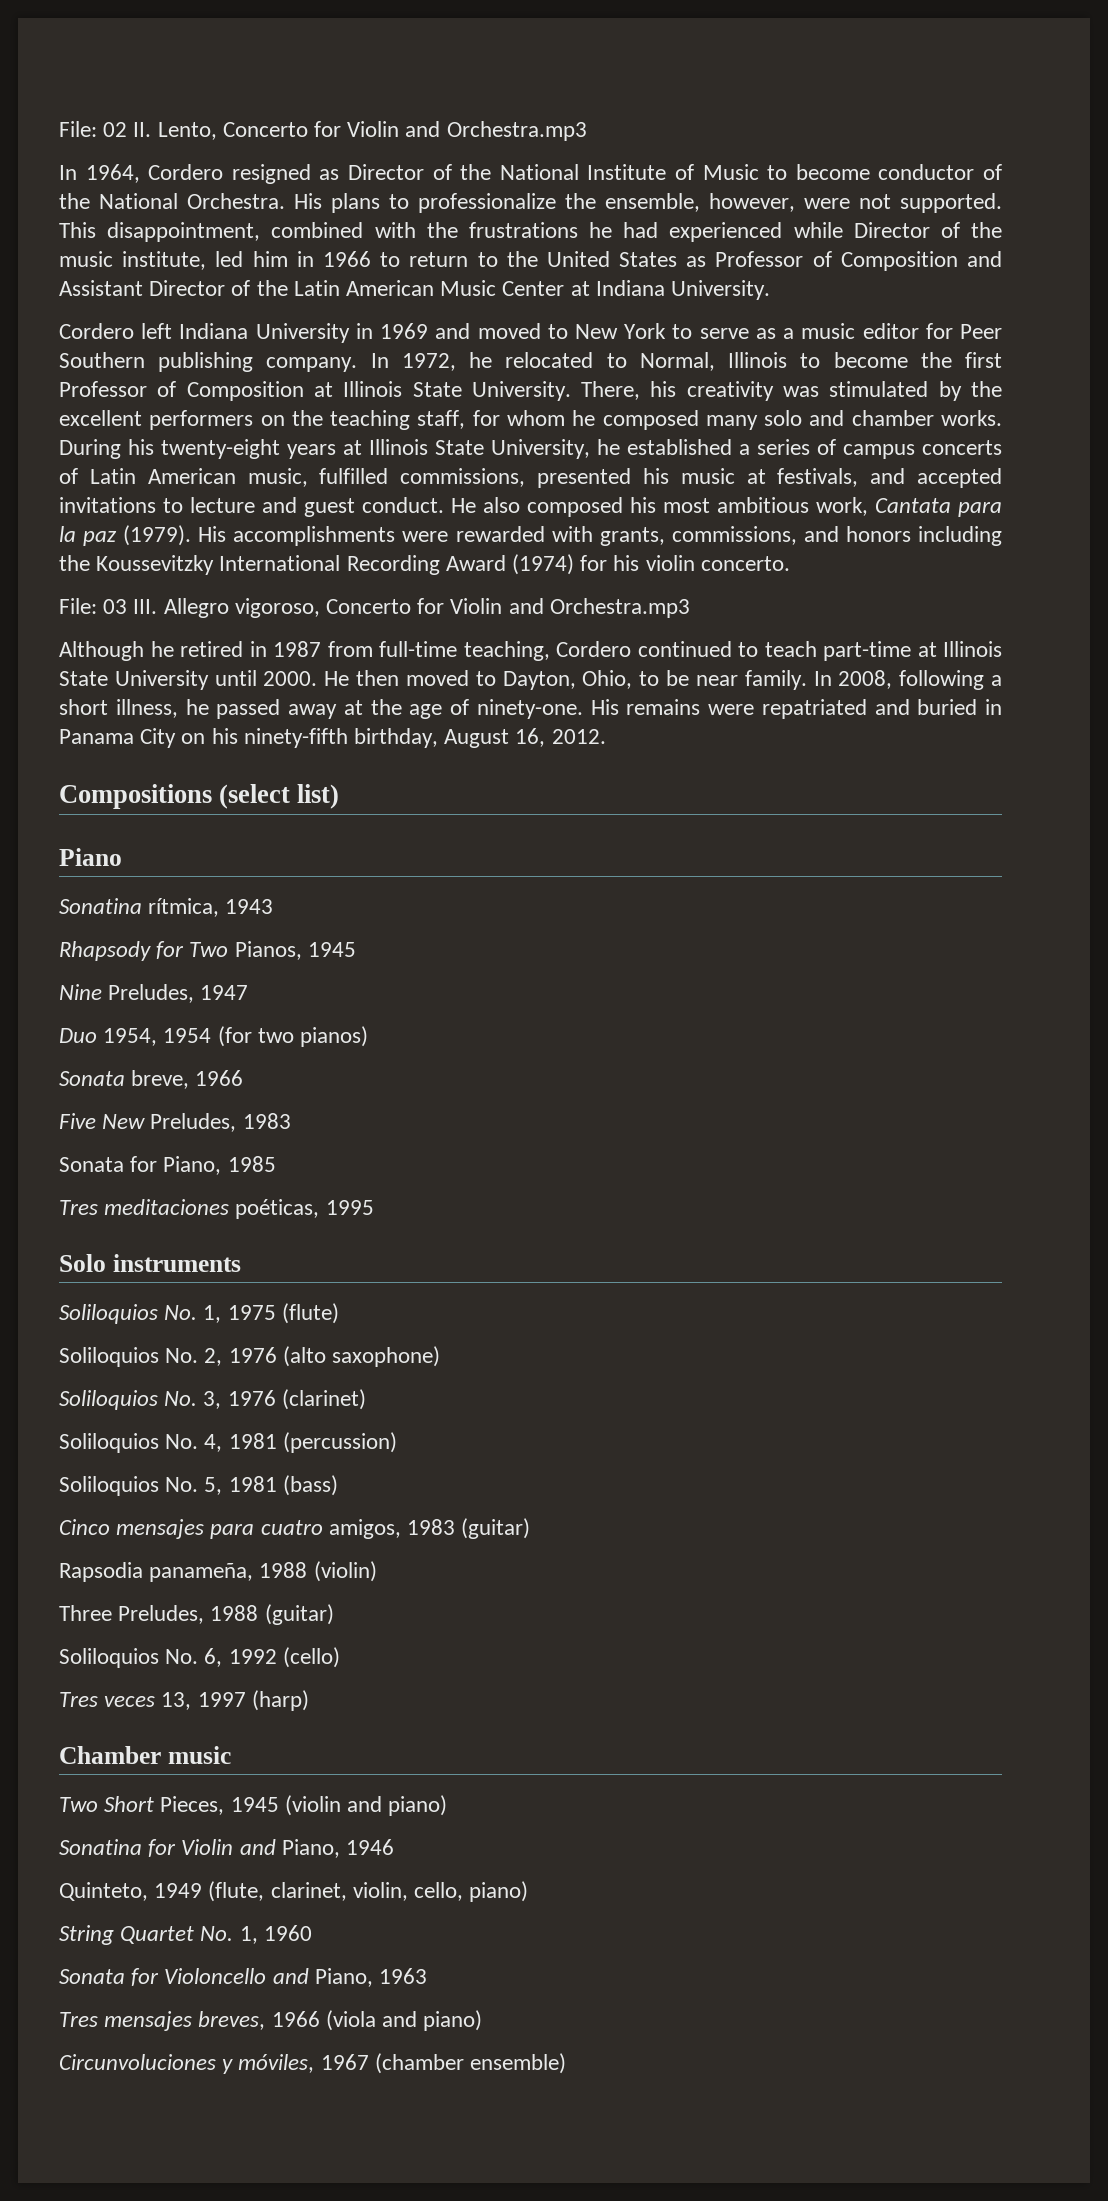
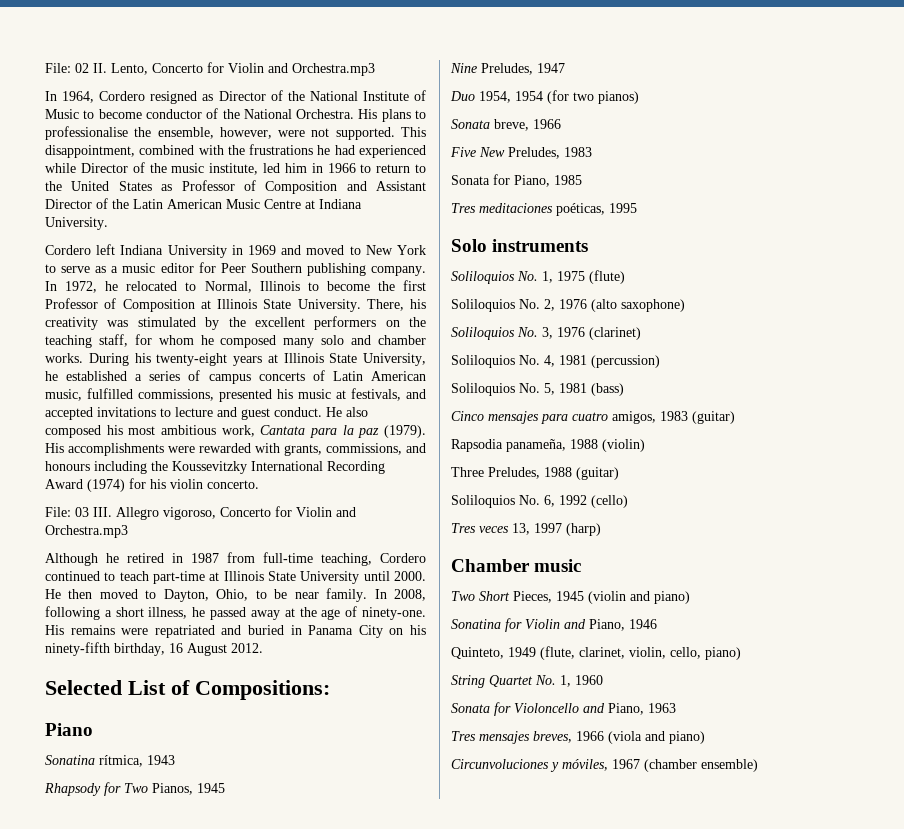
- His plans to professionalize the ensemble, however, were not supported.
+ His plans to professionalise the ensemble, however, were not supported.
- This disappointment, combined with the frustrations he had experienced while Director of the music institute, led him in 1966 to return to the United States as Professor of Composition and Assistant Director of the Latin American Music Center at Indiana University.
+ This disappointment, combined with the frustrations he had experienced while Director of the music institute, led him in 1966 to return to the United States as Professor of Composition and Assistant Director of the Latin American Music Centre at Indiana University.
- His accomplishments were rewarded with grants, commissions, and honors including the Koussevitzky International Recording Award (1974) for his violin concerto.
+ His accomplishments were rewarded with grants, commissions, and honours including the Koussevitzky International Recording Award (1974) for his violin concerto.
- His remains were repatriated and buried in Panama City on his ninety-fifth birthday, August 16, 2012.
+ His remains were repatriated and buried in Panama City on his ninety-fifth birthday, 16 August 2012.
- Compositions (select list)
+ Selected List of Compositions:

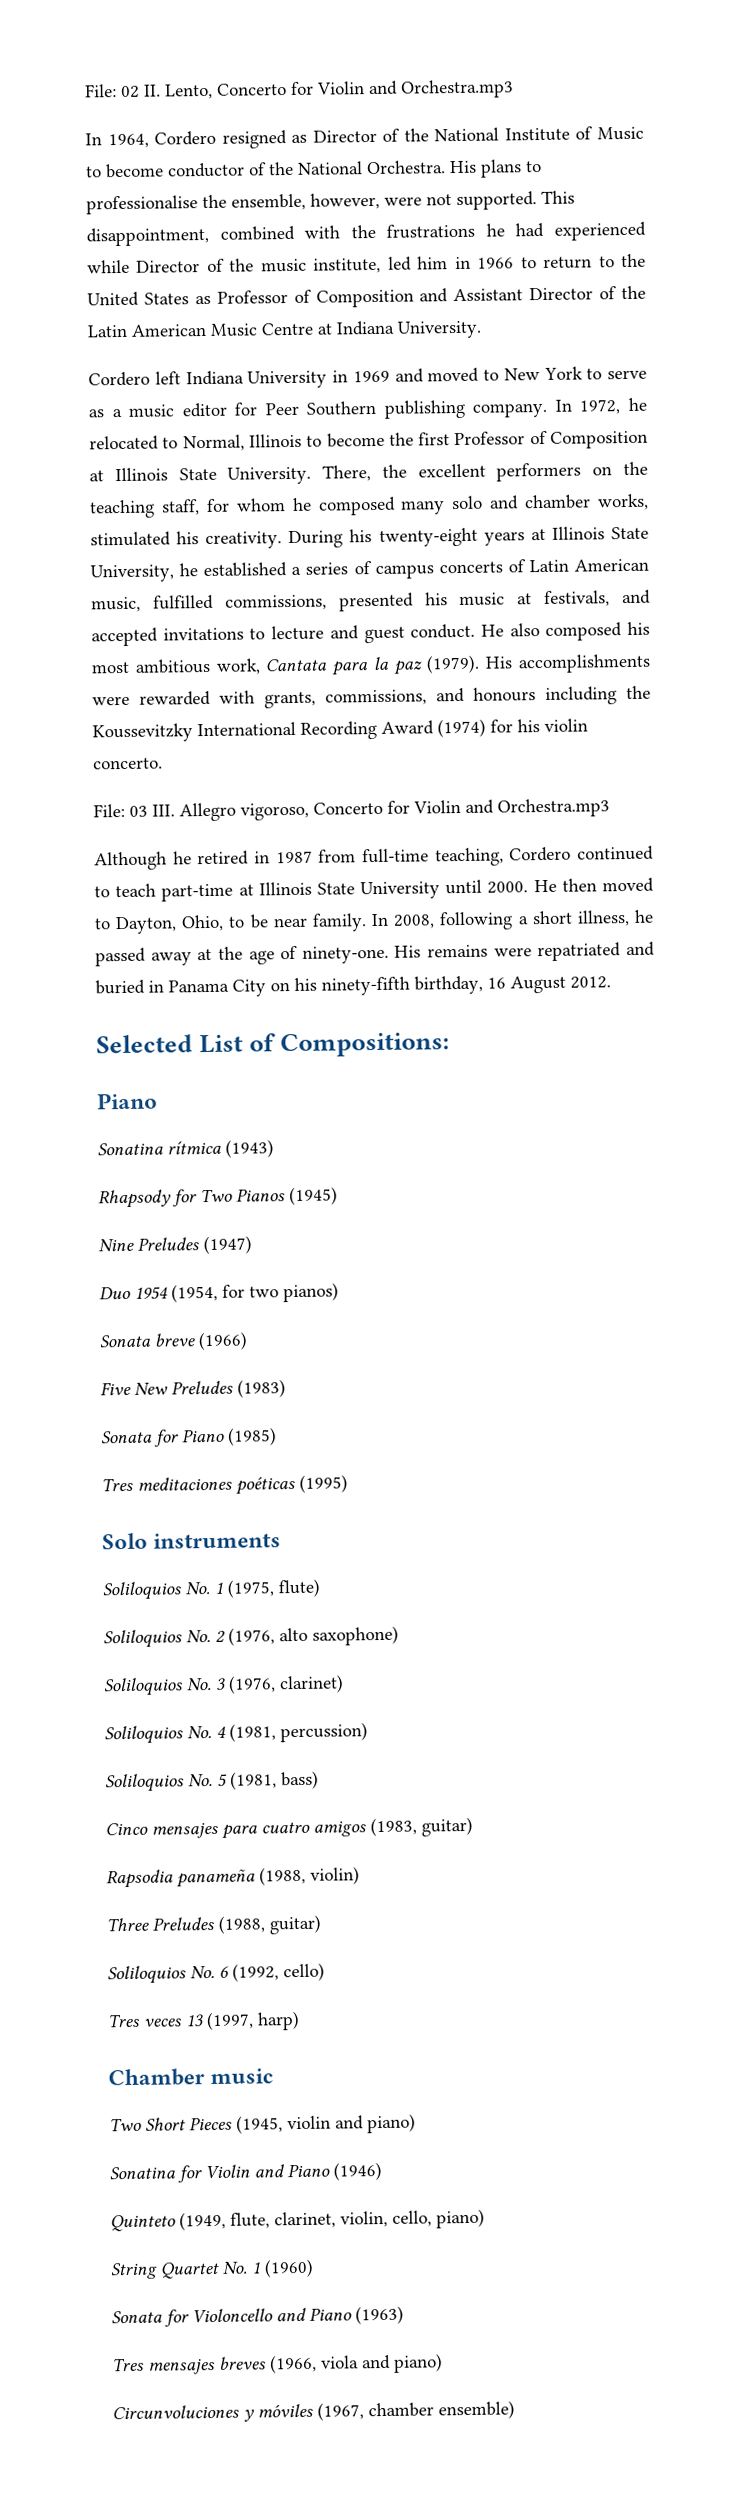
- There, his creativity was stimulated by the excellent performers on the teaching staff, for whom he composed many solo and chamber works.
+ There, the excellent performers on the teaching staff, for whom he composed many solo and chamber works, stimulated his creativity.
- Sonatina rítmica, 1943
+ Sonatina rítmica (1943)
- Rhapsody for Two Pianos, 1945
+ Rhapsody for Two Pianos (1945)
- Nine Preludes, 1947
+ Nine Preludes (1947)
- Duo 1954, 1954 (for two pianos)
+ Duo 1954 (1954, for two pianos)
- Sonata breve, 1966
+ Sonata breve (1966)
- Five New Preludes, 1983
- Sonata for Piano, 1985
+ Five New Preludes (1983)
+ Sonata for Piano (1985)
- Tres meditaciones poéticas, 1995
+ Tres meditaciones poéticas (1995)
- Soliloquios No. 1, 1975 (flute)
- Soliloquios No. 2, 1976 (alto saxophone)
+ Soliloquios No. 1 (1975, flute)
+ Soliloquios No. 2 (1976, alto saxophone)
- Soliloquios No. 3, 1976 (clarinet)
- Soliloquios No. 4, 1981 (percussion)
- Soliloquios No. 5, 1981 (bass)
+ Soliloquios No. 3 (1976, clarinet)
+ Soliloquios No. 4 (1981, percussion)
+ Soliloquios No. 5 (1981, bass)
- Cinco mensajes para cuatro amigos, 1983 (guitar)
- Rapsodia panameña, 1988 (violin)
- Three Preludes, 1988 (guitar)
- Soliloquios No. 6, 1992 (cello)
+ Cinco mensajes para cuatro amigos (1983, guitar)
+ Rapsodia panameña (1988, violin)
+ Three Preludes (1988, guitar)
+ Soliloquios No. 6 (1992, cello)
- Tres veces 13, 1997 (harp)
+ Tres veces 13 (1997, harp)
- Two Short Pieces, 1945 (violin and piano)
+ Two Short Pieces (1945, violin and piano)
- Sonatina for Violin and Piano, 1946
- Quinteto, 1949 (flute, clarinet, violin, cello, piano)
+ Sonatina for Violin and Piano (1946)
+ Quinteto (1949, flute, clarinet, violin, cello, piano)
- String Quartet No. 1, 1960
+ String Quartet No. 1 (1960)
- Sonata for Violoncello and Piano, 1963
+ Sonata for Violoncello and Piano (1963)
- Tres mensajes breves, 1966 (viola and piano)
+ Tres mensajes breves (1966, viola and piano)
- Circunvoluciones y móviles, 1967 (chamber ensemble)
+ Circunvoluciones y móviles (1967, chamber ensemble)

